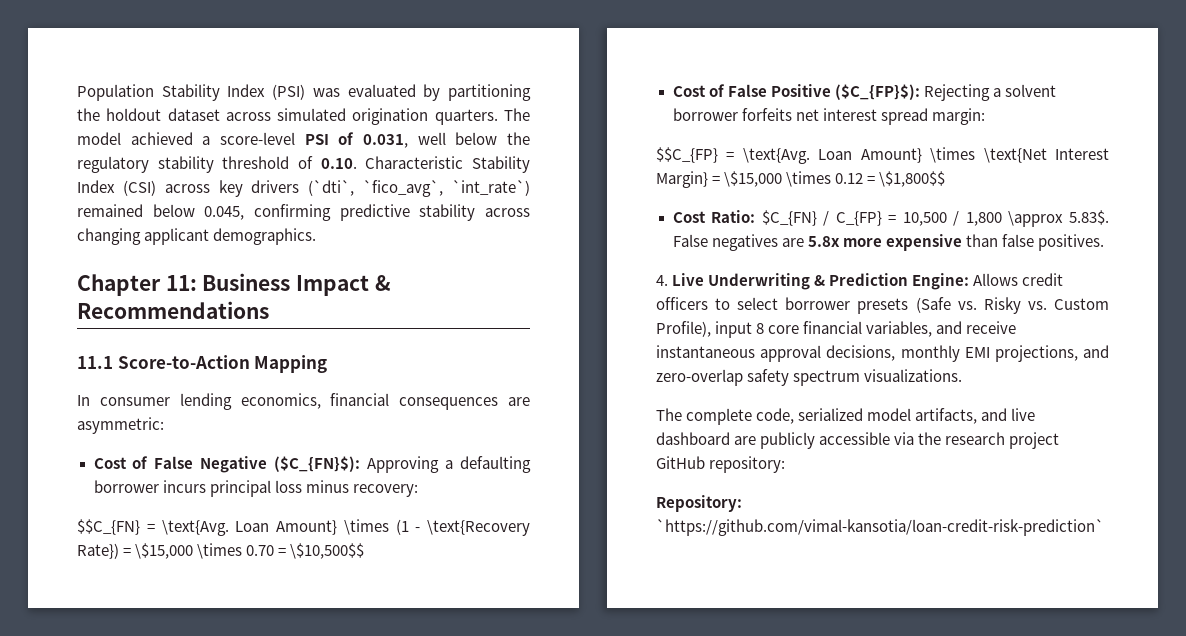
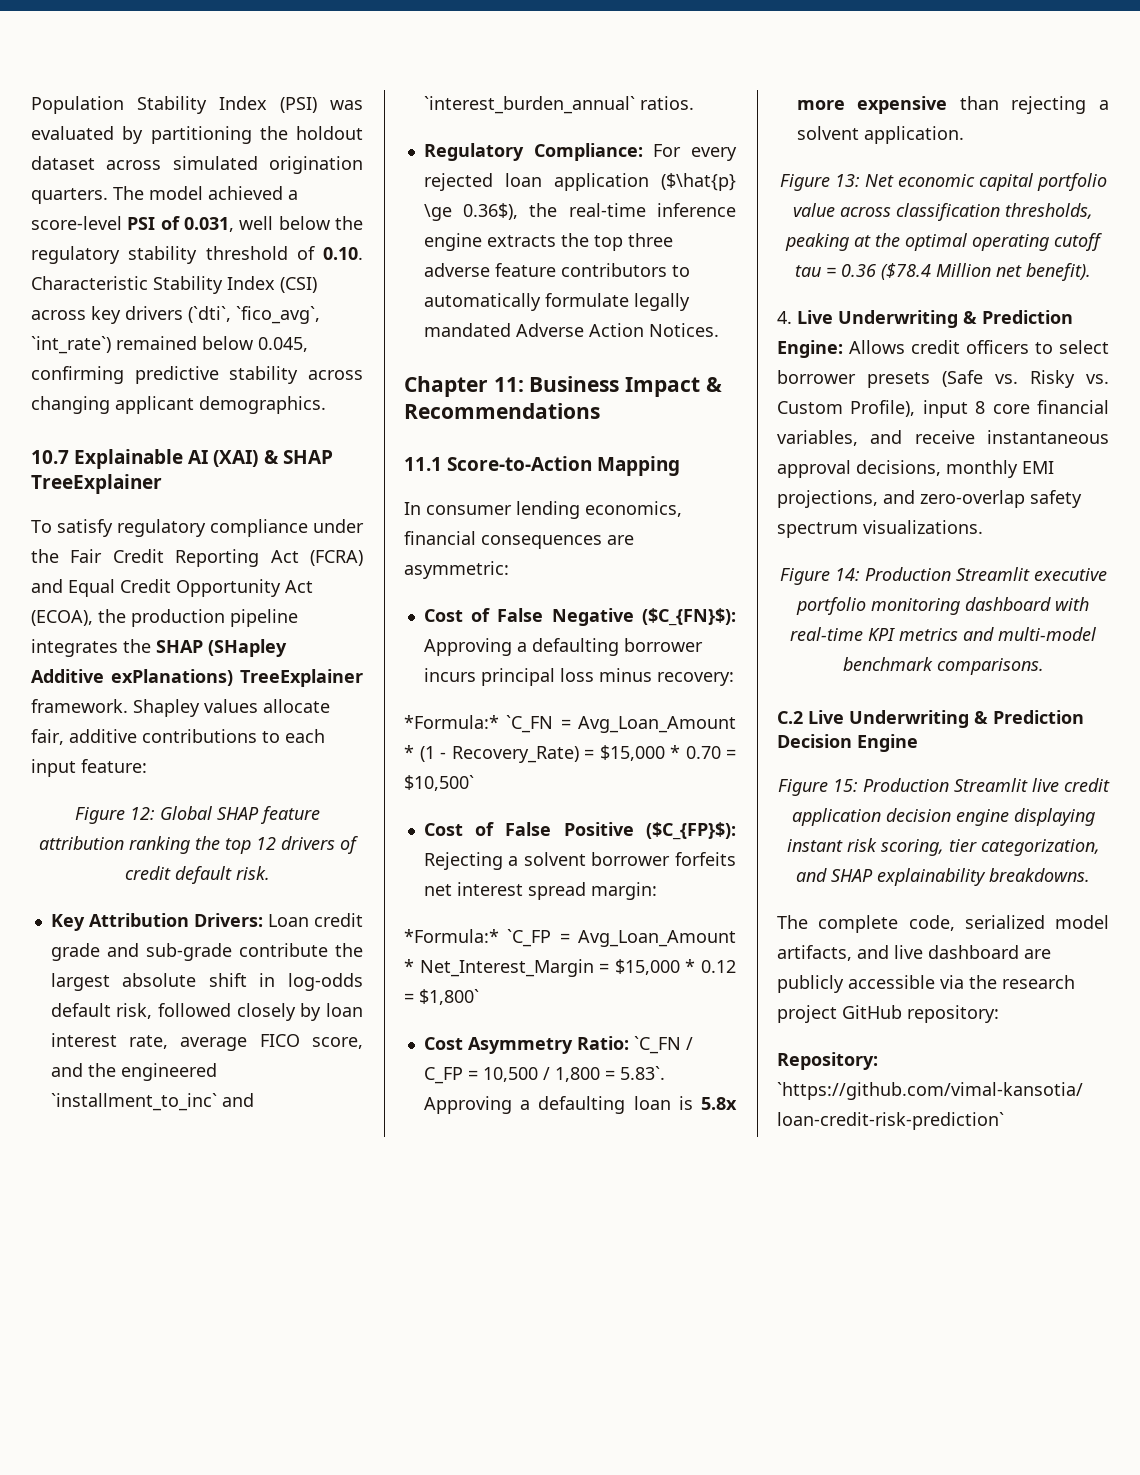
+ 10.7 Explainable AI (XAI) & SHAP TreeExplainer
+ To satisfy regulatory compliance under the Fair Credit Reporting Act (FCRA) and Equal Credit Opportunity Act (ECOA), the production pipeline integrates the SHAP (SHapley Additive exPlanations) TreeExplainer framework. Shapley values allocate fair, additive contributions to each input feature:
+ Figure 12: Global SHAP feature attribution ranking the top 12 drivers of credit default risk.
+ Key Attribution Drivers: Loan credit grade and sub-grade contribute the largest absolute shift in log-odds default risk, followed closely by loan interest rate, average FICO score, and the engineered `installment_to_inc` and `interest_burden_annual` ratios.
+ Regulatory Compliance: For every rejected loan application ($\hat{p} \ge 0.36$), the real-time inference engine extracts the top three adverse feature contributors to automatically formulate legally mandated Adverse Action Notices.
- $$C_{FN} = \text{Avg. Loan Amount} \times (1 - \text{Recovery Rate}) = \$15,000 \times 0.70 = \$10,500$$
+ *Formula:* `C_FN = Avg_Loan_Amount * (1 - Recovery_Rate) = $15,000 * 0.70 = $10,500`
- $$C_{FP} = \text{Avg. Loan Amount} \times \text{Net Interest Margin} = \$15,000 \times 0.12 = \$1,800$$
- Cost Ratio: $C_{FN} / C_{FP} = 10,500 / 1,800 \approx 5.83$. False negatives are 5.8x more expensive than false positives.
+ *Formula:* `C_FP = Avg_Loan_Amount * Net_Interest_Margin = $15,000 * 0.12 = $1,800`
+ Cost Asymmetry Ratio: `C_FN / C_FP = 10,500 / 1,800 = 5.83`. Approving a defaulting loan is 5.8x more expensive than rejecting a solvent application.
+ Figure 13: Net economic capital portfolio value across classification thresholds, peaking at the optimal operating cutoff tau = 0.36 ($78.4 Million net benefit).
+ Figure 14: Production Streamlit executive portfolio monitoring dashboard with real-time KPI metrics and multi-model benchmark comparisons.
+ C.2 Live Underwriting & Prediction Decision Engine
+ Figure 15: Production Streamlit live credit application decision engine displaying instant risk scoring, tier categorization, and SHAP explainability breakdowns.

